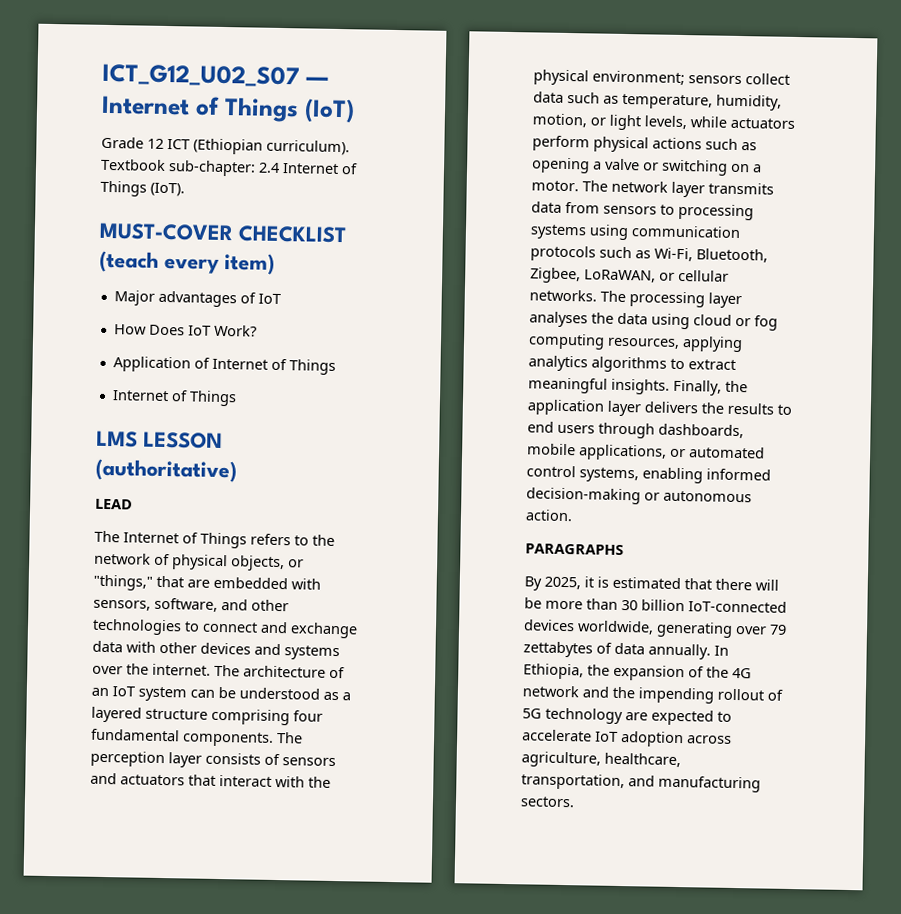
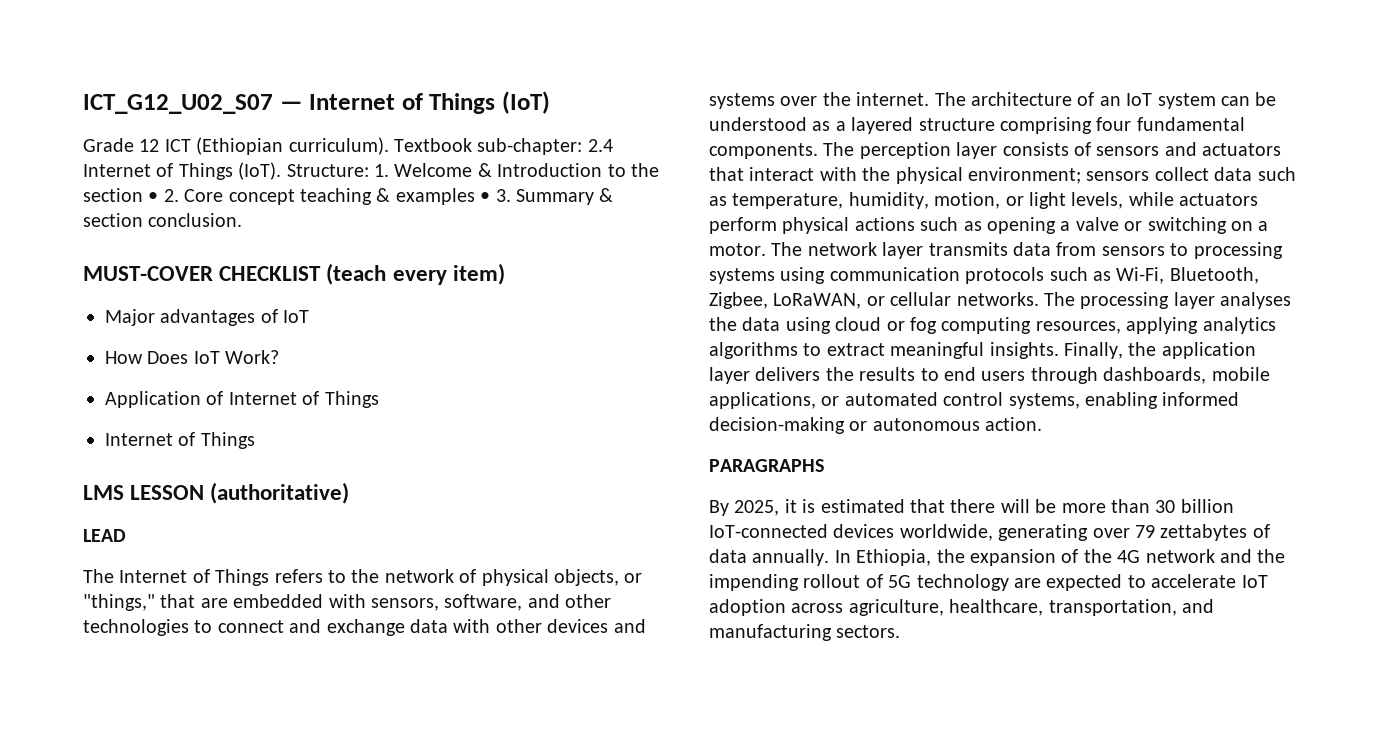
+ Structure: 1. Welcome & Introduction to the section • 2. Core concept teaching & examples • 3. Summary & section conclusion.

